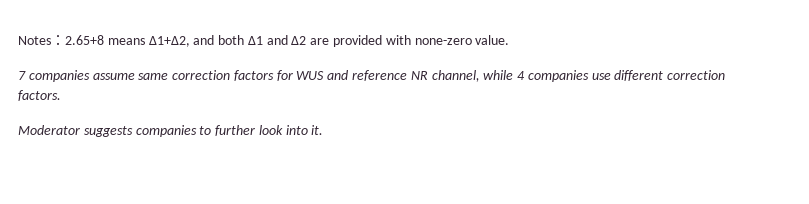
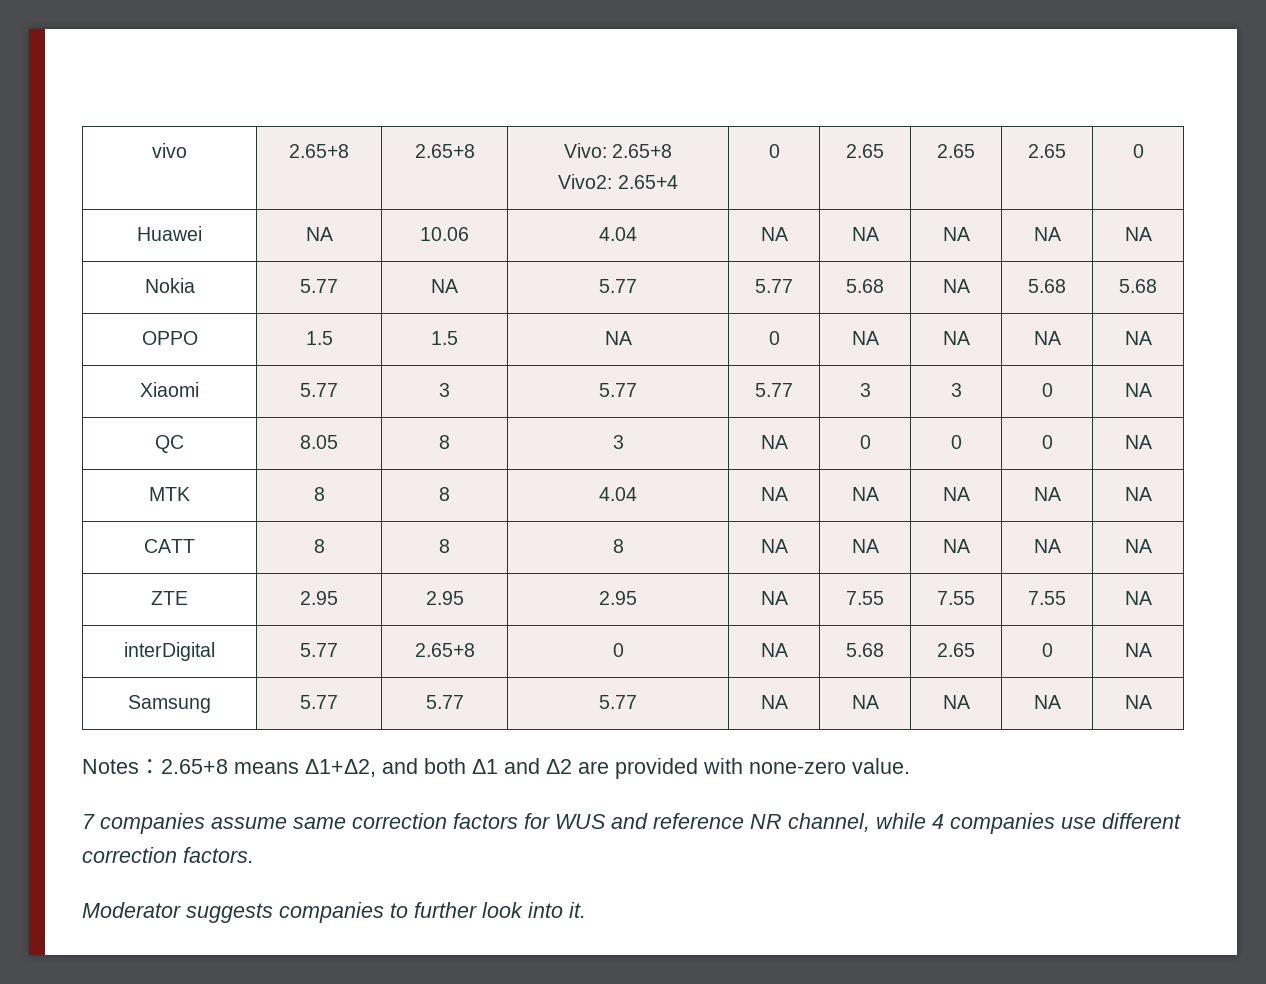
+ vivo | 2.65+8 | 2.65+8 | Vivo: 2.65+8
+ Vivo2: 2.65+4 | 0 | 2.65 | 2.65 | 2.65 | 0
+ Huawei | NA | 10.06 | 4.04 | NA | NA | NA | NA | NA
+ Nokia | 5.77 | NA | 5.77 | 5.77 | 5.68 | NA | 5.68 | 5.68
+ OPPO | 1.5 | 1.5 | NA | 0 | NA | NA | NA | NA
+ Xiaomi | 5.77 | 3 | 5.77 | 5.77 | 3 | 3 | 0 | NA
+ QC | 8.05 | 8 | 3 | NA | 0 | 0 | 0 | NA
+ MTK | 8 | 8 | 4.04 | NA | NA | NA | NA | NA
+ CATT | 8 | 8 | 8 | NA | NA | NA | NA | NA
+ ZTE | 2.95 | 2.95 | 2.95 | NA | 7.55 | 7.55 | 7.55 | NA
+ interDigital | 5.77 | 2.65+8 | 0 | NA | 5.68 | 2.65 | 0 | NA
+ Samsung | 5.77 | 5.77 | 5.77 | NA | NA | NA | NA | NA

